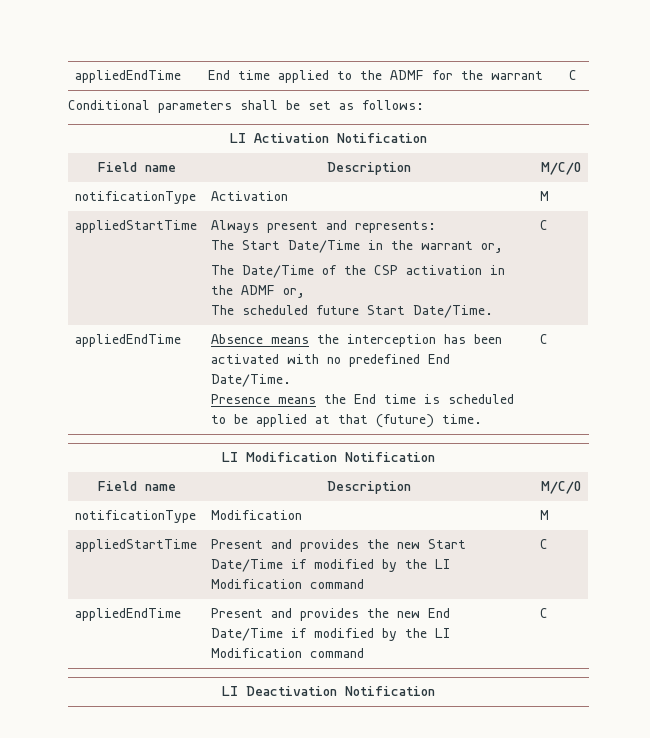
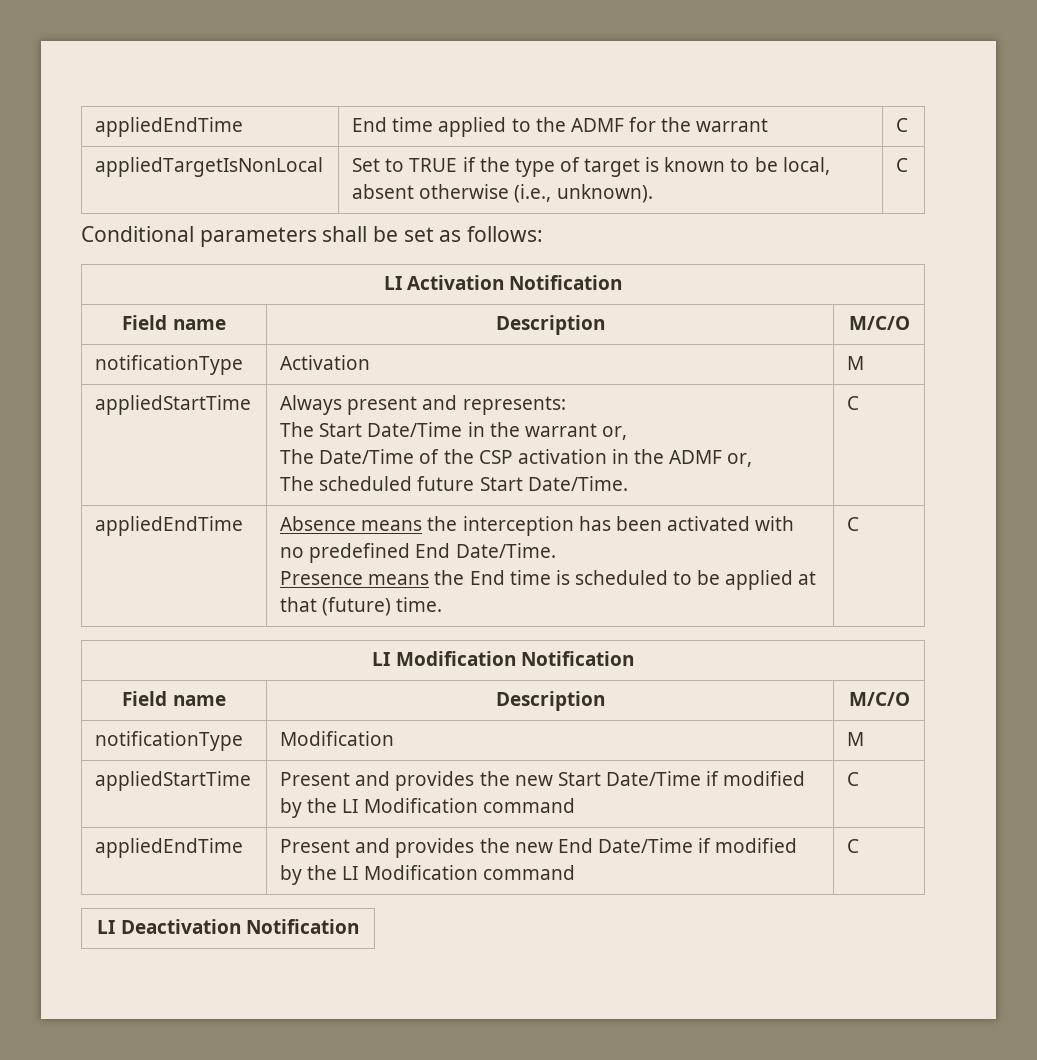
+ appliedTargetIsNonLocal | Set to TRUE if the type of target is known to be local, absent otherwise (i.e., unknown). | C

